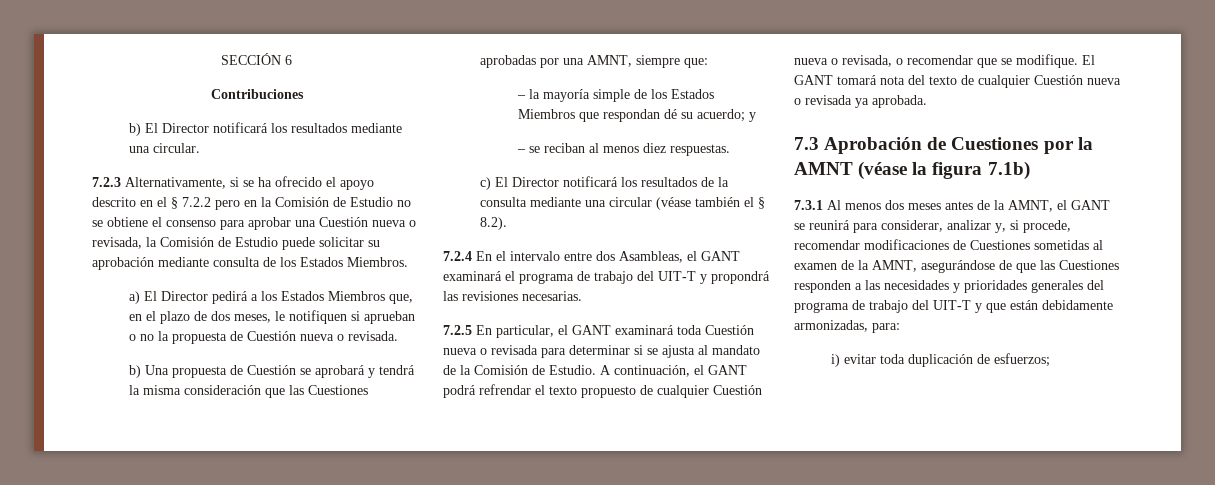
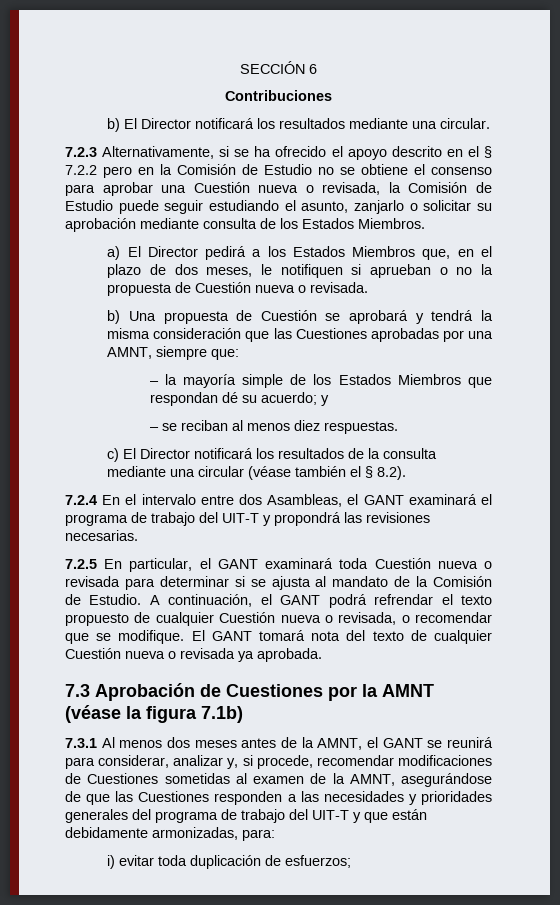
- 7.2.3 Alternativamente, si se ha ofrecido el apoyo descrito en el § 7.2.2 pero en la Comisión de Estudio no se obtiene el consenso para aprobar una Cuestión nueva o revisada, la Comisión de Estudio puede solicitar su aprobación mediante consulta de los Estados Miembros.
+ 7.2.3 Alternativamente, si se ha ofrecido el apoyo descrito en el § 7.2.2 pero en la Comisión de Estudio no se obtiene el consenso para aprobar una Cuestión nueva o revisada, la Comisión de Estudio puede seguir estudiando el asunto, zanjarlo o solicitar su aprobación mediante consulta de los Estados Miembros.

